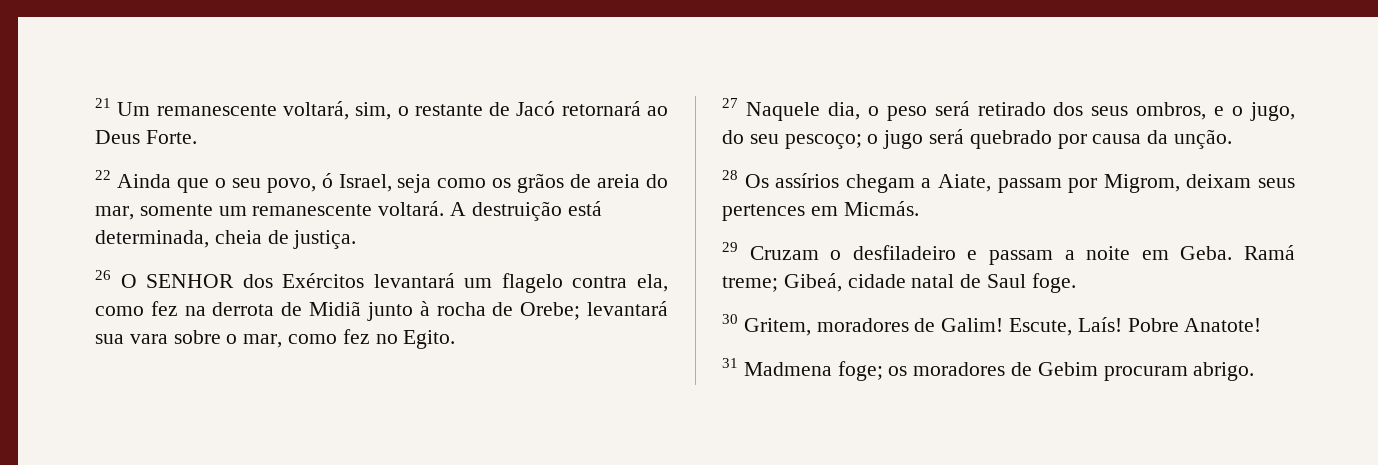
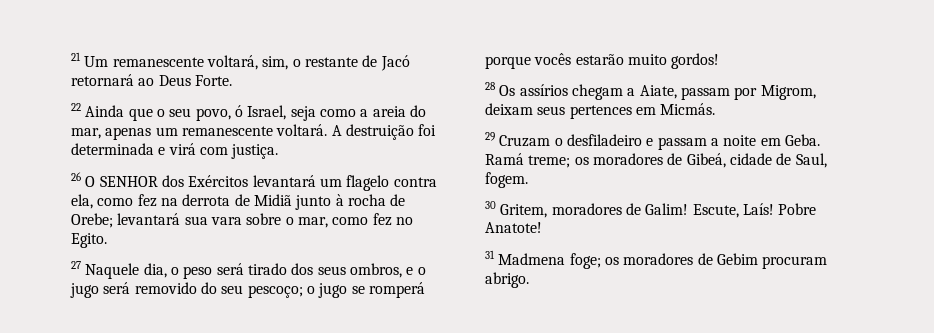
- 22 Ainda que o seu povo, ó Israel, seja como os grãos de areia do mar, somente um remanescente voltará.
+ 22 Ainda que o seu povo, ó Israel, seja como a areia do mar, apenas um remanescente voltará.
- A destruição está determinada, cheia de justiça.
+ A destruição foi determinada e virá com justiça.
- 27 Naquele dia, o peso será retirado dos seus ombros, e o jugo, do seu pescoço; o jugo será quebrado por causa da unção.
+ 27 Naquele dia, o peso será tirado dos seus ombros, e o jugo será removido do seu pescoço; o jugo se romperá porque vocês estarão muito gordos!
- Ramá treme; Gibeá, cidade natal de Saul foge.
+ Ramá treme; os moradores de Gibeá, cidade de Saul, fogem.

